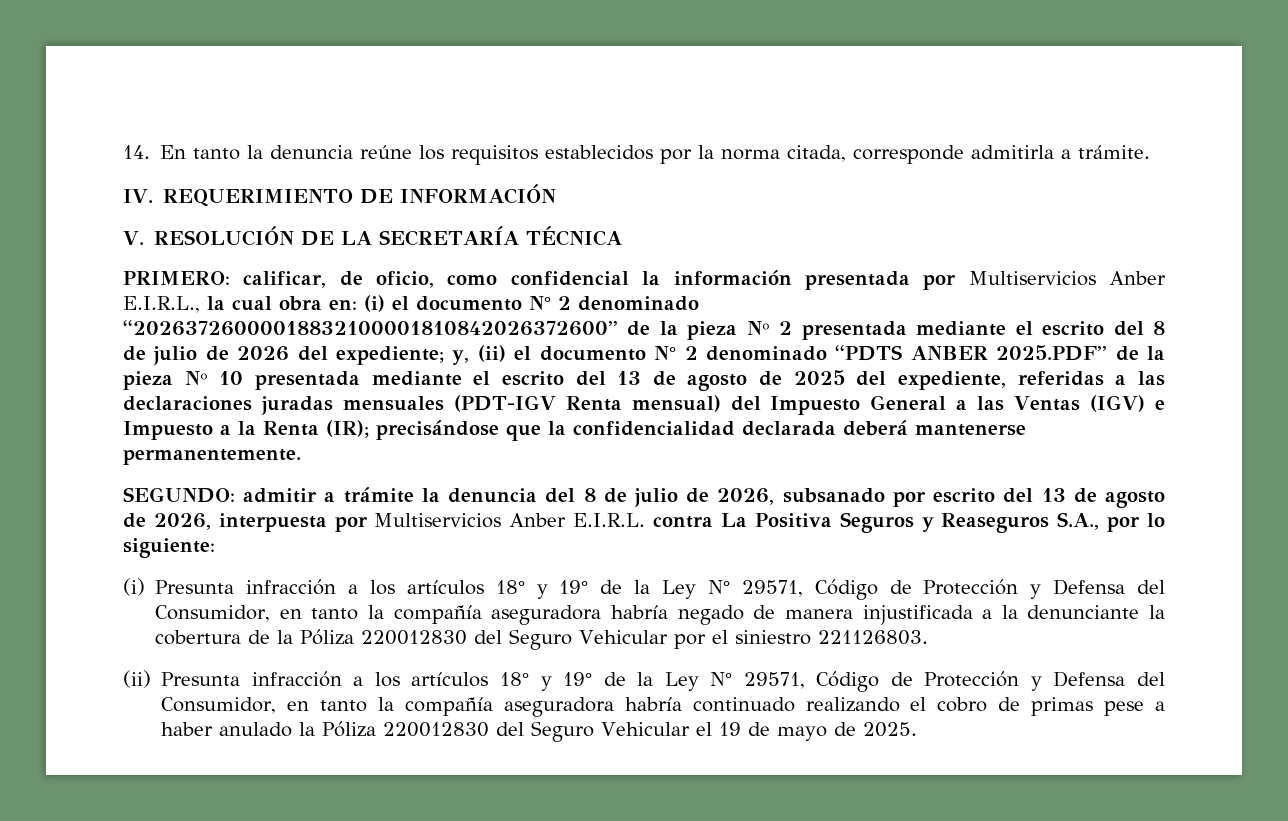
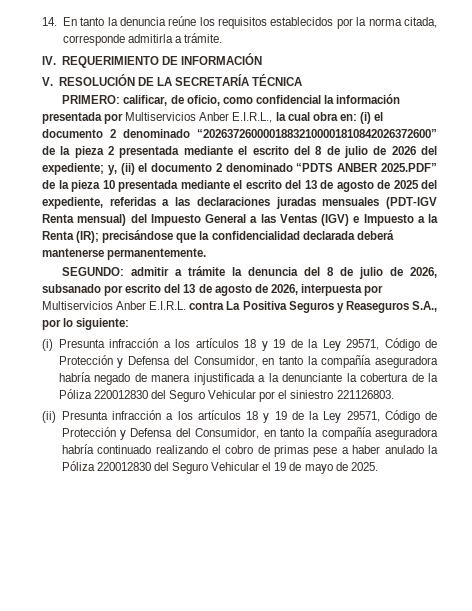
- (i) el documento N° 2 denominado “20263726000018832100001810842026372600” de la pieza Nº 2 presentada mediante el escrito del 8 de julio de 2026 del expediente;
+ (i) el documento 2 denominado “20263726000018832100001810842026372600” de la pieza 2 presentada mediante el escrito del 8 de julio de 2026 del expediente;
- y, (ii) el documento N° 2 denominado “PDTS ANBER 2025.PDF” de la pieza Nº 10 presentada mediante el escrito del 13 de agosto de 2025 del expediente, referidas a las declaraciones juradas mensuales (PDT-IGV Renta mensual) del Impuesto General a las Ventas (IGV) e Impuesto a la Renta (IR);
+ y, (ii) el documento 2 denominado “PDTS ANBER 2025.PDF” de la pieza 10 presentada mediante el escrito del 13 de agosto de 2025 del expediente, referidas a las declaraciones juradas mensuales (PDT-IGV Renta mensual) del Impuesto General a las Ventas (IGV) e Impuesto a la Renta (IR);
- (i) Presunta infracción a los artículos 18° y 19° de la Ley N° 29571, Código de Protección y Defensa del Consumidor, en tanto la compañía aseguradora habría negado de manera injustificada a la denunciante la cobertura de la Póliza 220012830 del Seguro Vehicular por el siniestro 221126803.
+ (i) Presunta infracción a los artículos 18 y 19 de la Ley 29571, Código de Protección y Defensa del Consumidor, en tanto la compañía aseguradora habría negado de manera injustificada a la denunciante la cobertura de la Póliza 220012830 del Seguro Vehicular por el siniestro 221126803.
- (ii) Presunta infracción a los artículos 18° y 19° de la Ley N° 29571, Código de Protección y Defensa del Consumidor, en tanto la compañía aseguradora habría continuado realizando el cobro de primas pese a haber anulado la Póliza 220012830 del Seguro Vehicular el 19 de mayo de 2025.
+ (ii) Presunta infracción a los artículos 18 y 19 de la Ley 29571, Código de Protección y Defensa del Consumidor, en tanto la compañía aseguradora habría continuado realizando el cobro de primas pese a haber anulado la Póliza 220012830 del Seguro Vehicular el 19 de mayo de 2025.

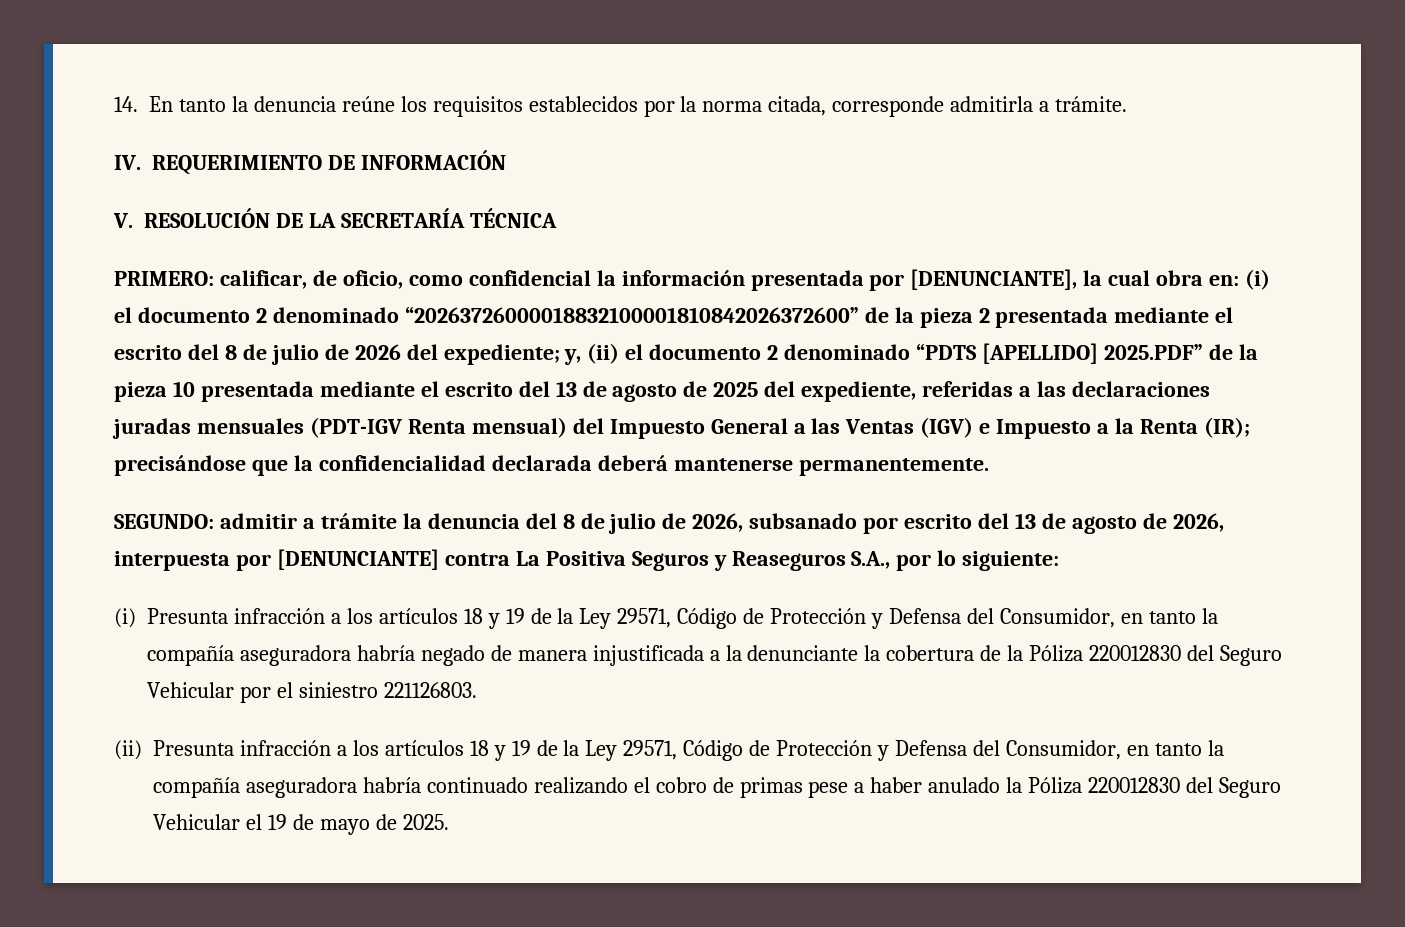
- calificar, de oficio, como confidencial la información presentada por Multiservicios Anber E.I.R.L., la cual obra en:
+ calificar, de oficio, como confidencial la información presentada por [DENUNCIANTE], la cual obra en:
- y, (ii) el documento 2 denominado “PDTS ANBER 2025.PDF” de la pieza 10 presentada mediante el escrito del 13 de agosto de 2025 del expediente, referidas a las declaraciones juradas mensuales (PDT-IGV Renta mensual) del Impuesto General a las Ventas (IGV) e Impuesto a la Renta (IR);
+ y, (ii) el documento 2 denominado “PDTS [APELLIDO] 2025.PDF” de la pieza 10 presentada mediante el escrito del 13 de agosto de 2025 del expediente, referidas a las declaraciones juradas mensuales (PDT-IGV Renta mensual) del Impuesto General a las Ventas (IGV) e Impuesto a la Renta (IR);
- SEGUNDO: admitir a trámite la denuncia del 8 de julio de 2026, subsanado por escrito del 13 de agosto de 2026, interpuesta por Multiservicios Anber E.I.R.L. contra La Positiva Seguros y Reaseguros S.A., por lo siguiente:
+ SEGUNDO: admitir a trámite la denuncia del 8 de julio de 2026, subsanado por escrito del 13 de agosto de 2026, interpuesta por [DENUNCIANTE] contra La Positiva Seguros y Reaseguros S.A., por lo siguiente:

